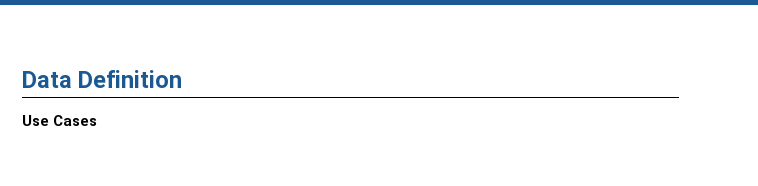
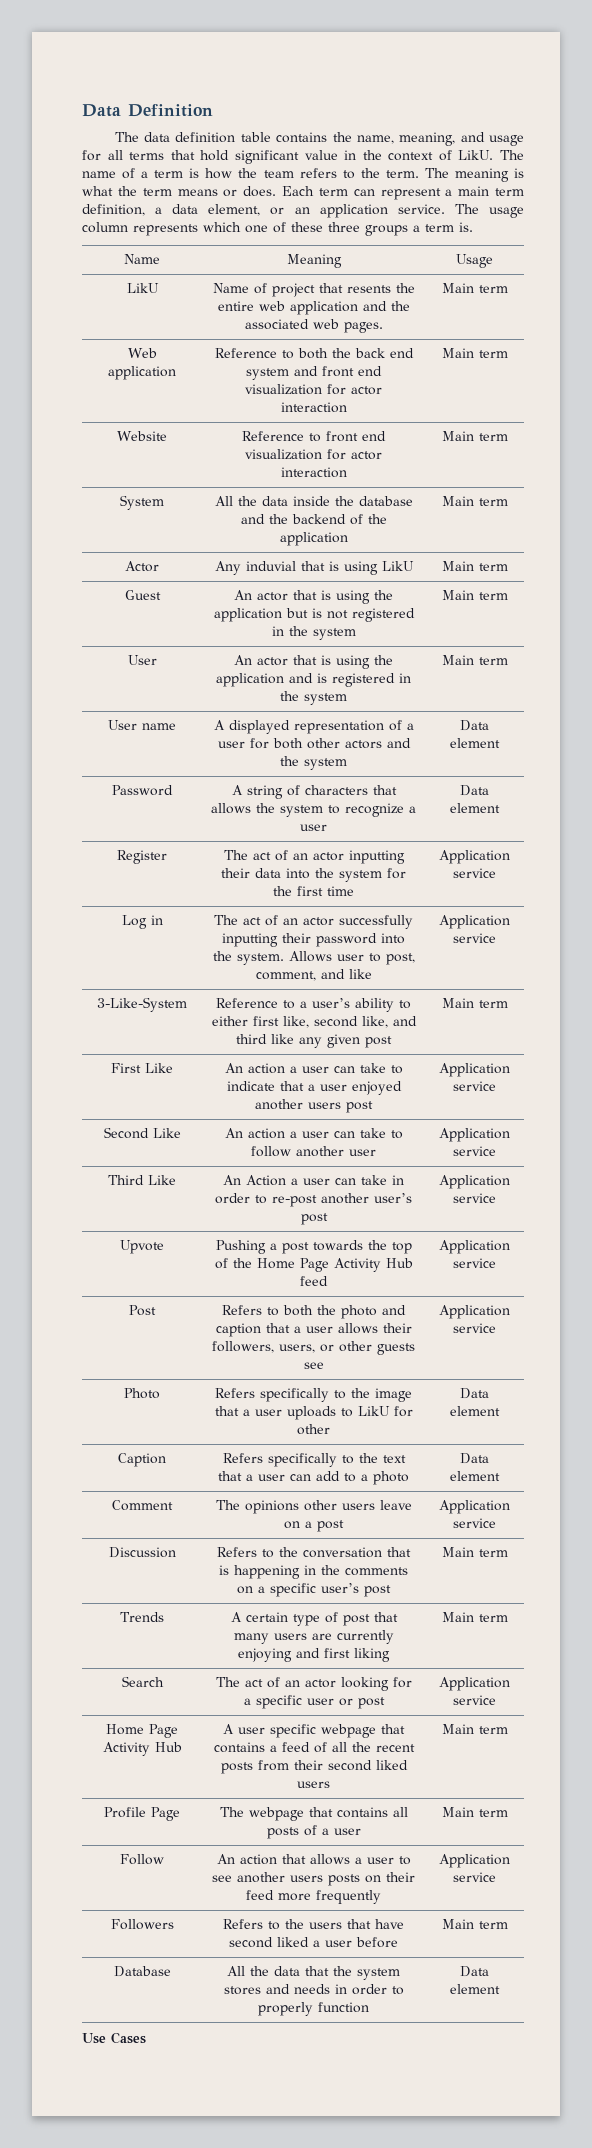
+ The data definition table contains the name, meaning, and usage for all terms that hold significant value in the context of LikU. The name of a term is how the team refers to the term. The meaning is what the term means or does. Each term can represent a main term definition, a data element, or an application service. The usage column represents which one of these three groups a term is.
+ Name | Meaning | Usage
+ LikU | Name of project that resents the entire web application and the associated web pages. | Main term
+ Web application | Reference to both the back end system and front end visualization for actor interaction | Main term
+ Website | Reference to front end visualization for actor interaction | Main term
+ System | All the data inside the database and the backend of the application | Main term
+ Actor | Any induvial that is using LikU | Main term
+ Guest | An actor that is using the application but is not registered in the system | Main term
+ User | An actor that is using the application and is registered in the system | Main term
+ User name | A displayed representation of a user for both other actors and the system | Data element
+ Password | A string of characters that allows the system to recognize a user | Data element
+ Register | The act of an actor inputting their data into the system for the first time | Application service
+ Log in | The act of an actor successfully inputting their password into the system. Allows user to post, comment, and like | Application service
+ 3-Like-System | Reference to a user’s ability to either first like, second like, and third like any given post | Main term
+ First Like | An action a user can take to indicate that a user enjoyed another users post | Application service
+ Second Like | An action a user can take to follow another user | Application service
+ Third Like | An Action a user can take in order to re-post another user’s post | Application service
+ Upvote | Pushing a post towards the top of the Home Page Activity Hub feed | Application service
+ Post | Refers to both the photo and caption that a user allows their followers, users, or other guests see | Application service
+ Photo | Refers specifically to the image that a user uploads to LikU for other | Data element
+ Caption | Refers specifically to the text that a user can add to a photo | Data element
+ Comment | The opinions other users leave on a post | Application service
+ Discussion | Refers to the conversation that is happening in the comments on a specific user’s post | Main term
+ Trends | A certain type of post that many users are currently enjoying and first liking | Main term
+ Search | The act of an actor looking for a specific user or post | Application service
+ Home Page Activity Hub | A user specific webpage that contains a feed of all the recent posts from their second liked users | Main term
+ Profile Page | The webpage that contains all posts of a user | Main term
+ Follow | An action that allows a user to see another users posts on their feed more frequently | Application service
+ Followers | Refers to the users that have second liked a user before | Main term
+ Database | All the data that the system stores and needs in order to properly function | Data element

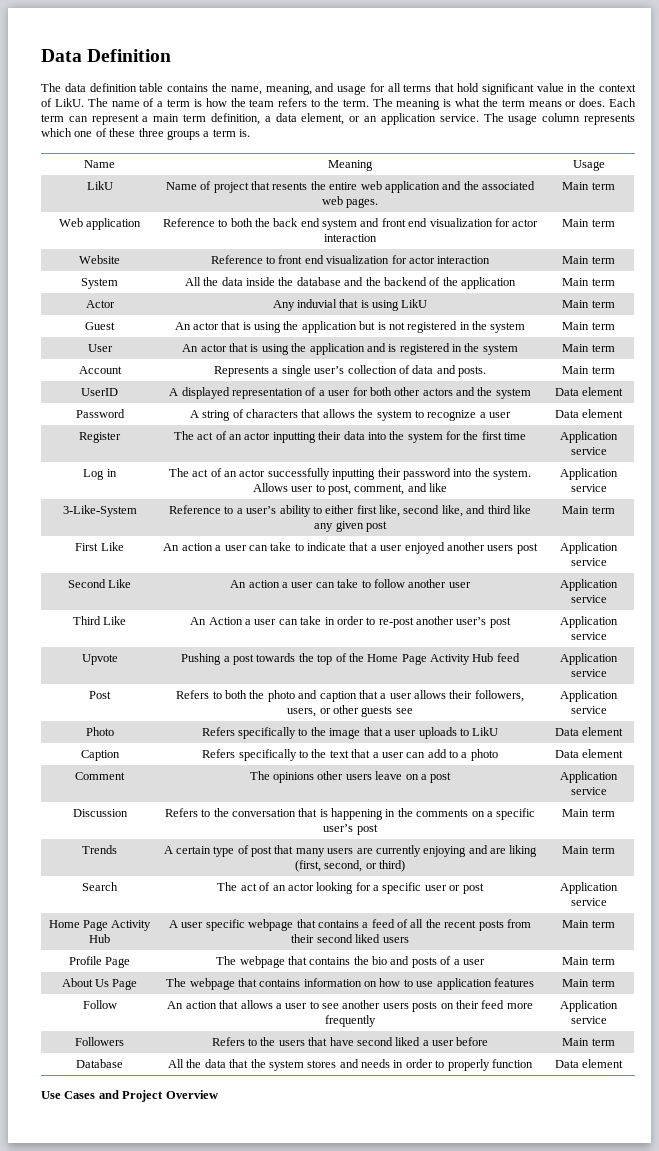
- User name | A displayed representation of a user for both other actors and the system | Data element
+ Account | Represents a single user’s collection of data and posts. | Main term
+ UserID | A displayed representation of a user for both other actors and the system | Data element
- Photo | Refers specifically to the image that a user uploads to LikU for other | Data element
+ Photo | Refers specifically to the image that a user uploads to LikU | Data element
- Trends | A certain type of post that many users are currently enjoying and first liking | Main term
+ Trends | A certain type of post that many users are currently enjoying and are liking (first, second, or third) | Main term
- Profile Page | The webpage that contains all posts of a user | Main term
+ Profile Page | The webpage that contains the bio and posts of a user | Main term
+ About Us Page | The webpage that contains information on how to use application features | Main term
- Use Cases
+ Use Cases and Project Overview

